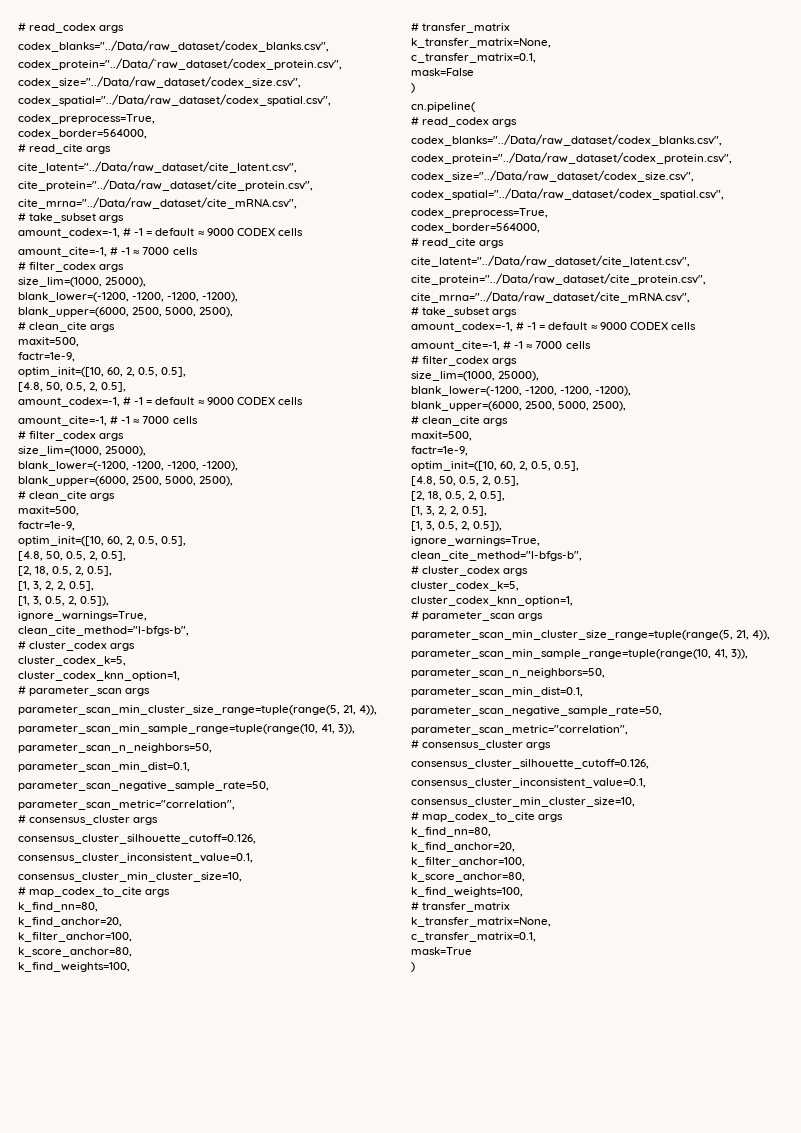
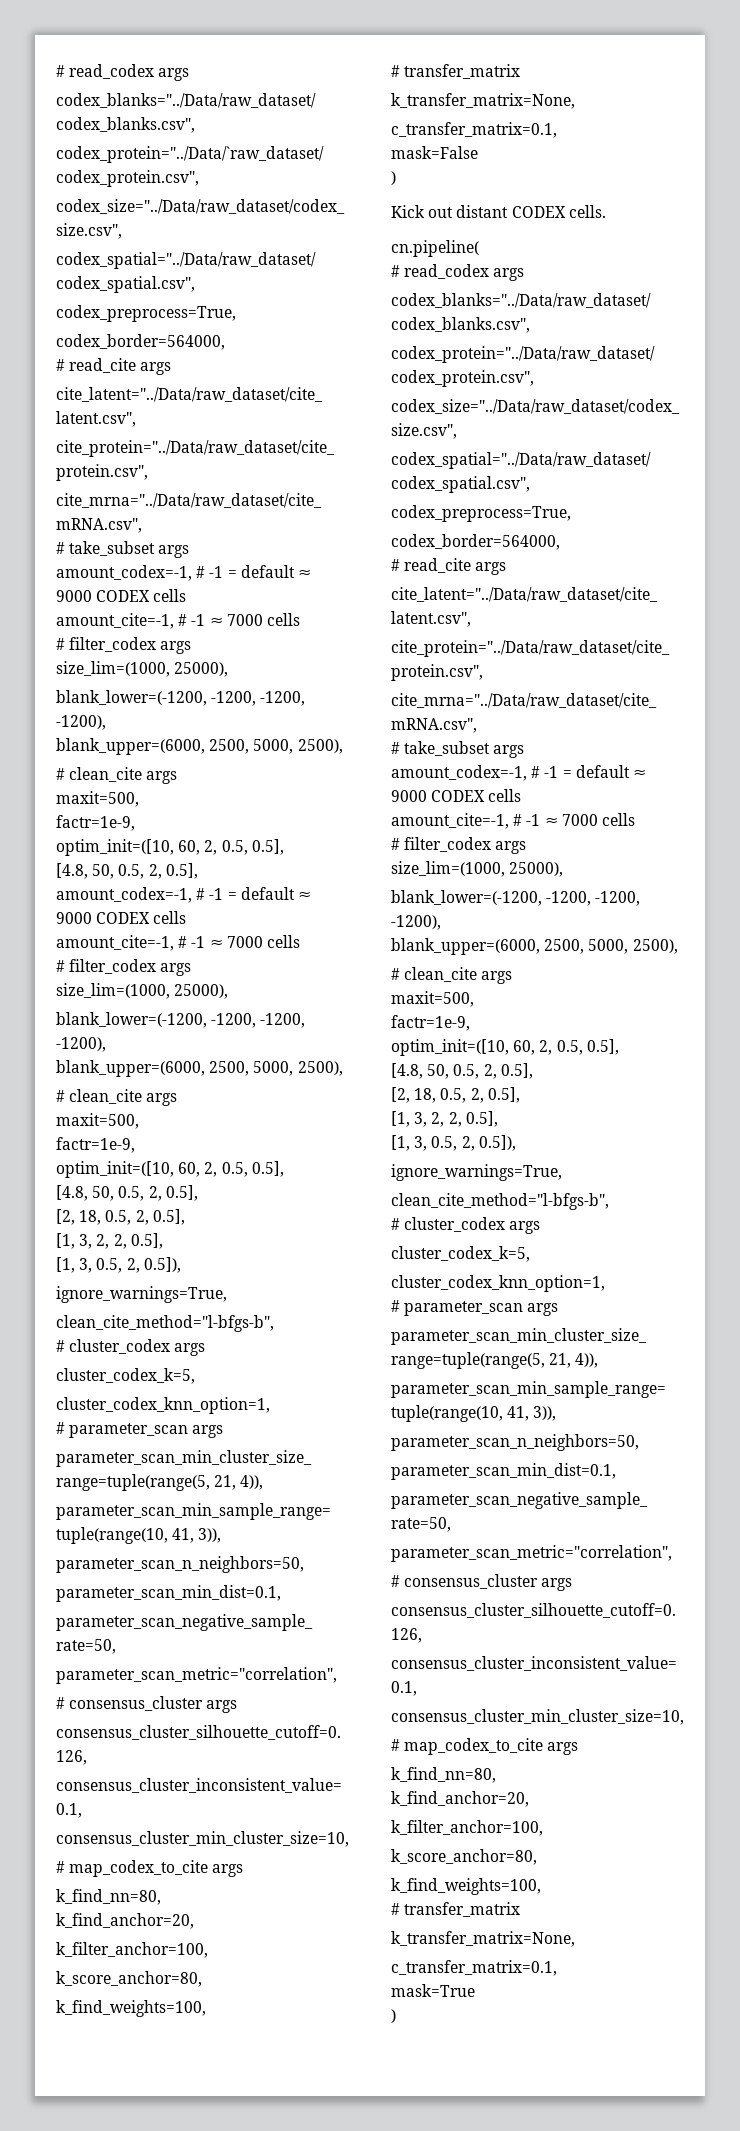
+ Kick out distant CODEX cells.

